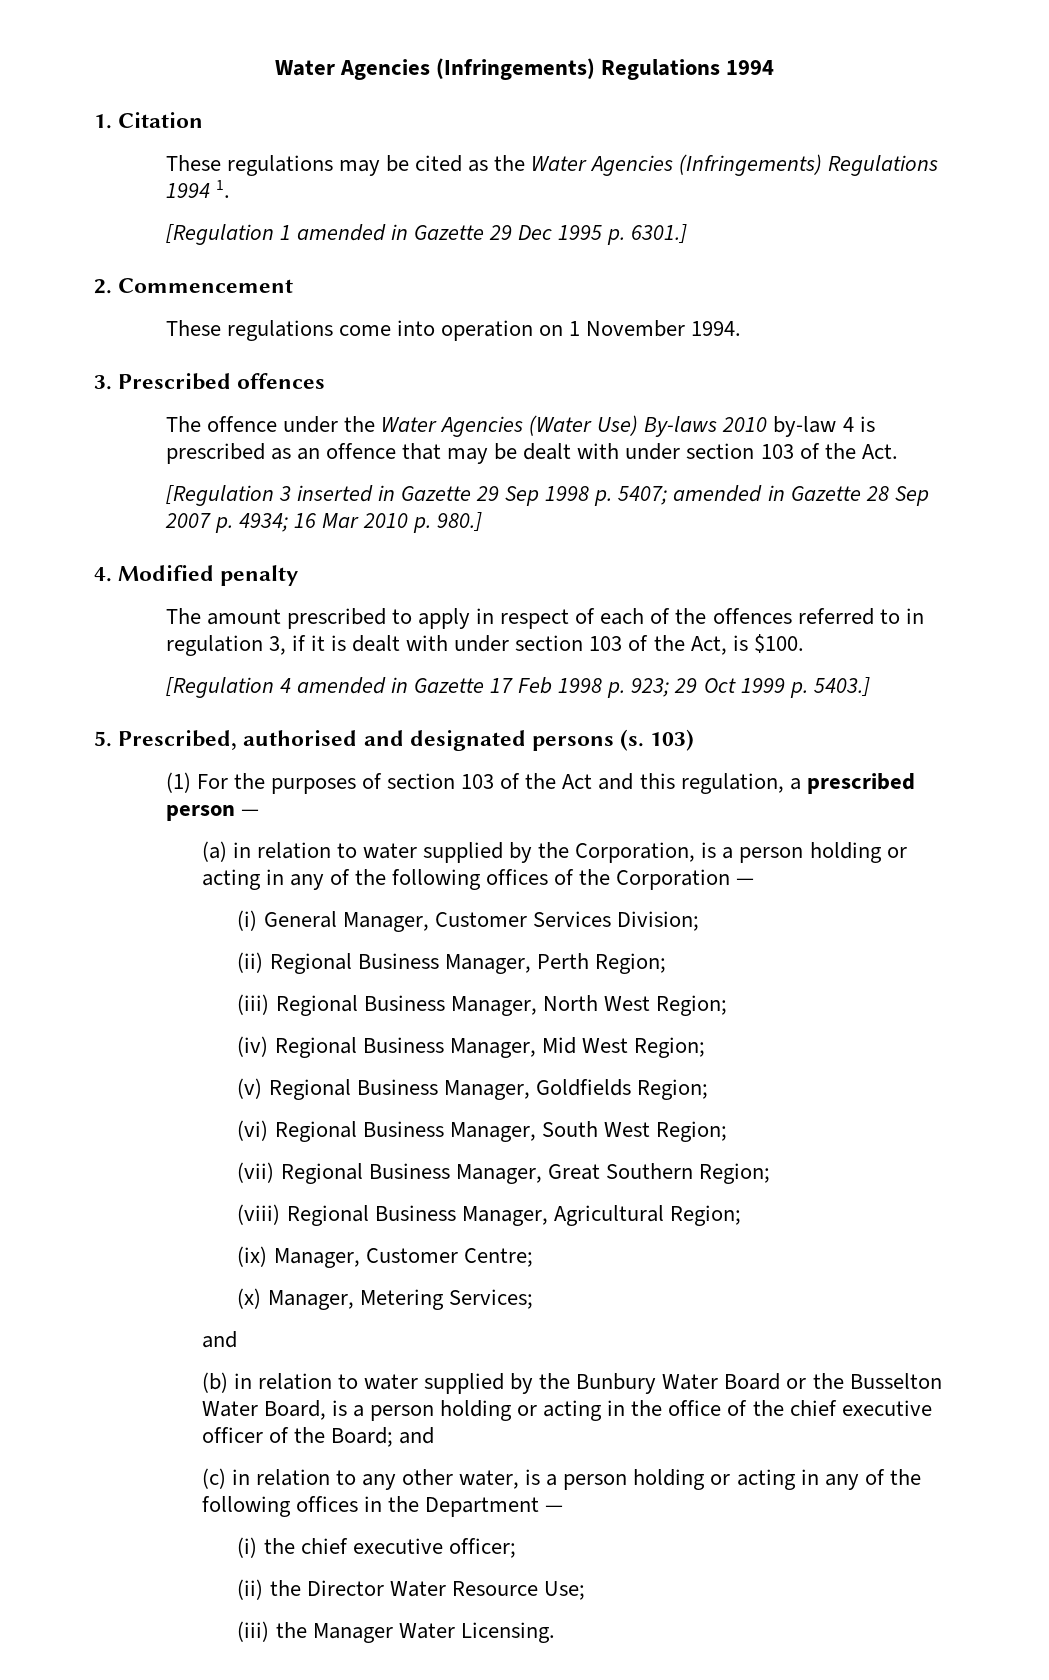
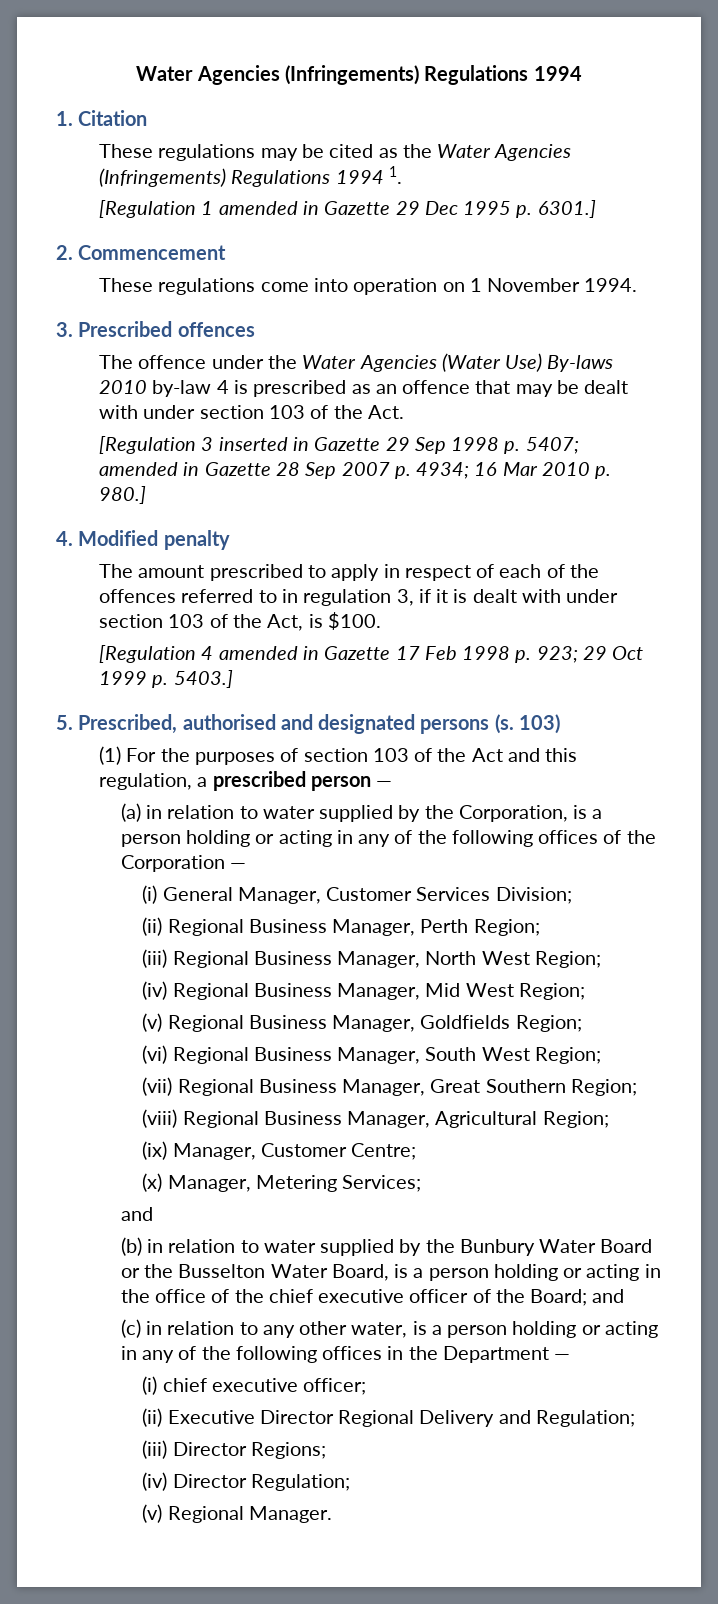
- (i) the chief executive officer;
+ (i) chief executive officer;
- (ii) the Director Water Resource Use;
- (iii) the Manager Water Licensing.
+ (ii) Executive Director Regional Delivery and Regulation;
+ (iii) Director Regions;
+ (iv) Director Regulation;
+ (v) Regional Manager.

